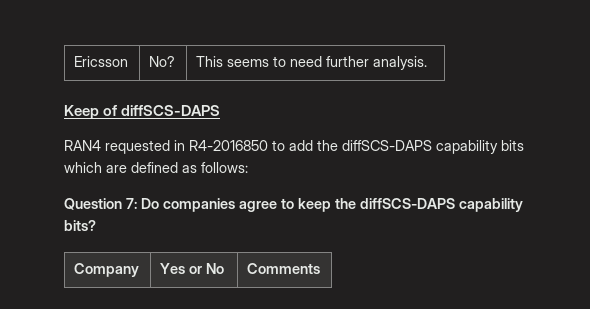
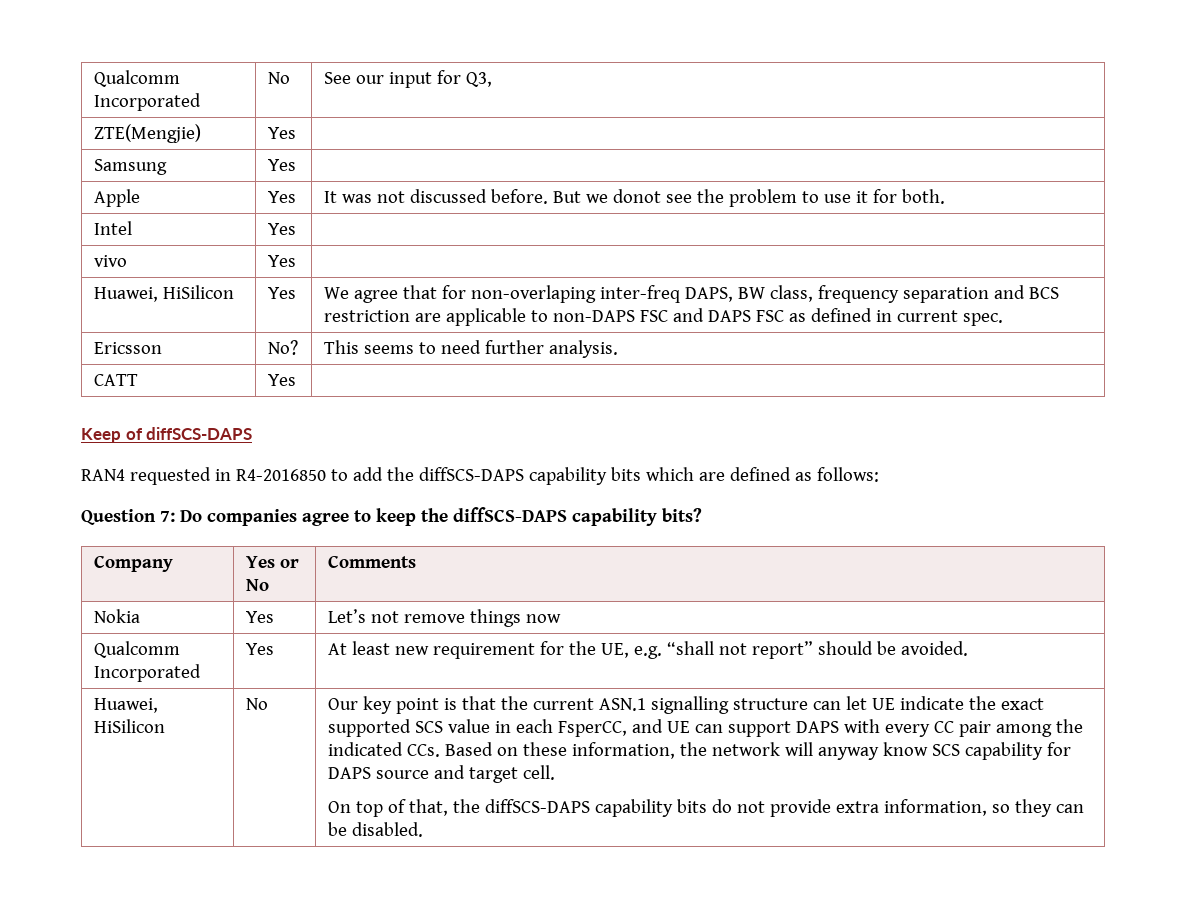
+ Qualcomm Incorporated | No | See our input for Q3,
+ ZTE(Mengjie) | Yes |
+ Samsung | Yes |
+ Apple | Yes | It was not discussed before. But we donot see the problem to use it for both.
+ Intel | Yes |
+ vivo | Yes |
+ Huawei, HiSilicon | Yes | We agree that for non-overlaping inter-freq DAPS, BW class, frequency separation and BCS restriction are applicable to non-DAPS FSC and DAPS FSC as defined in current spec.
+ CATT | Yes |
+ Nokia | Yes | Let’s not remove things now
+ Qualcomm Incorporated | Yes | At least new requirement for the UE, e.g. “shall not report” should be avoided.
+ Huawei, HiSilicon | No | Our key point is that the current ASN.1 signalling structure can let UE indicate the exact supported SCS value in each FsperCC, and UE can support DAPS with every CC pair among the indicated CCs. Based on these information, the network will anyway know SCS capability for DAPS source and target cell.
+ On top of that, the diffSCS-DAPS capability bits do not provide extra information, so they can be disabled.

